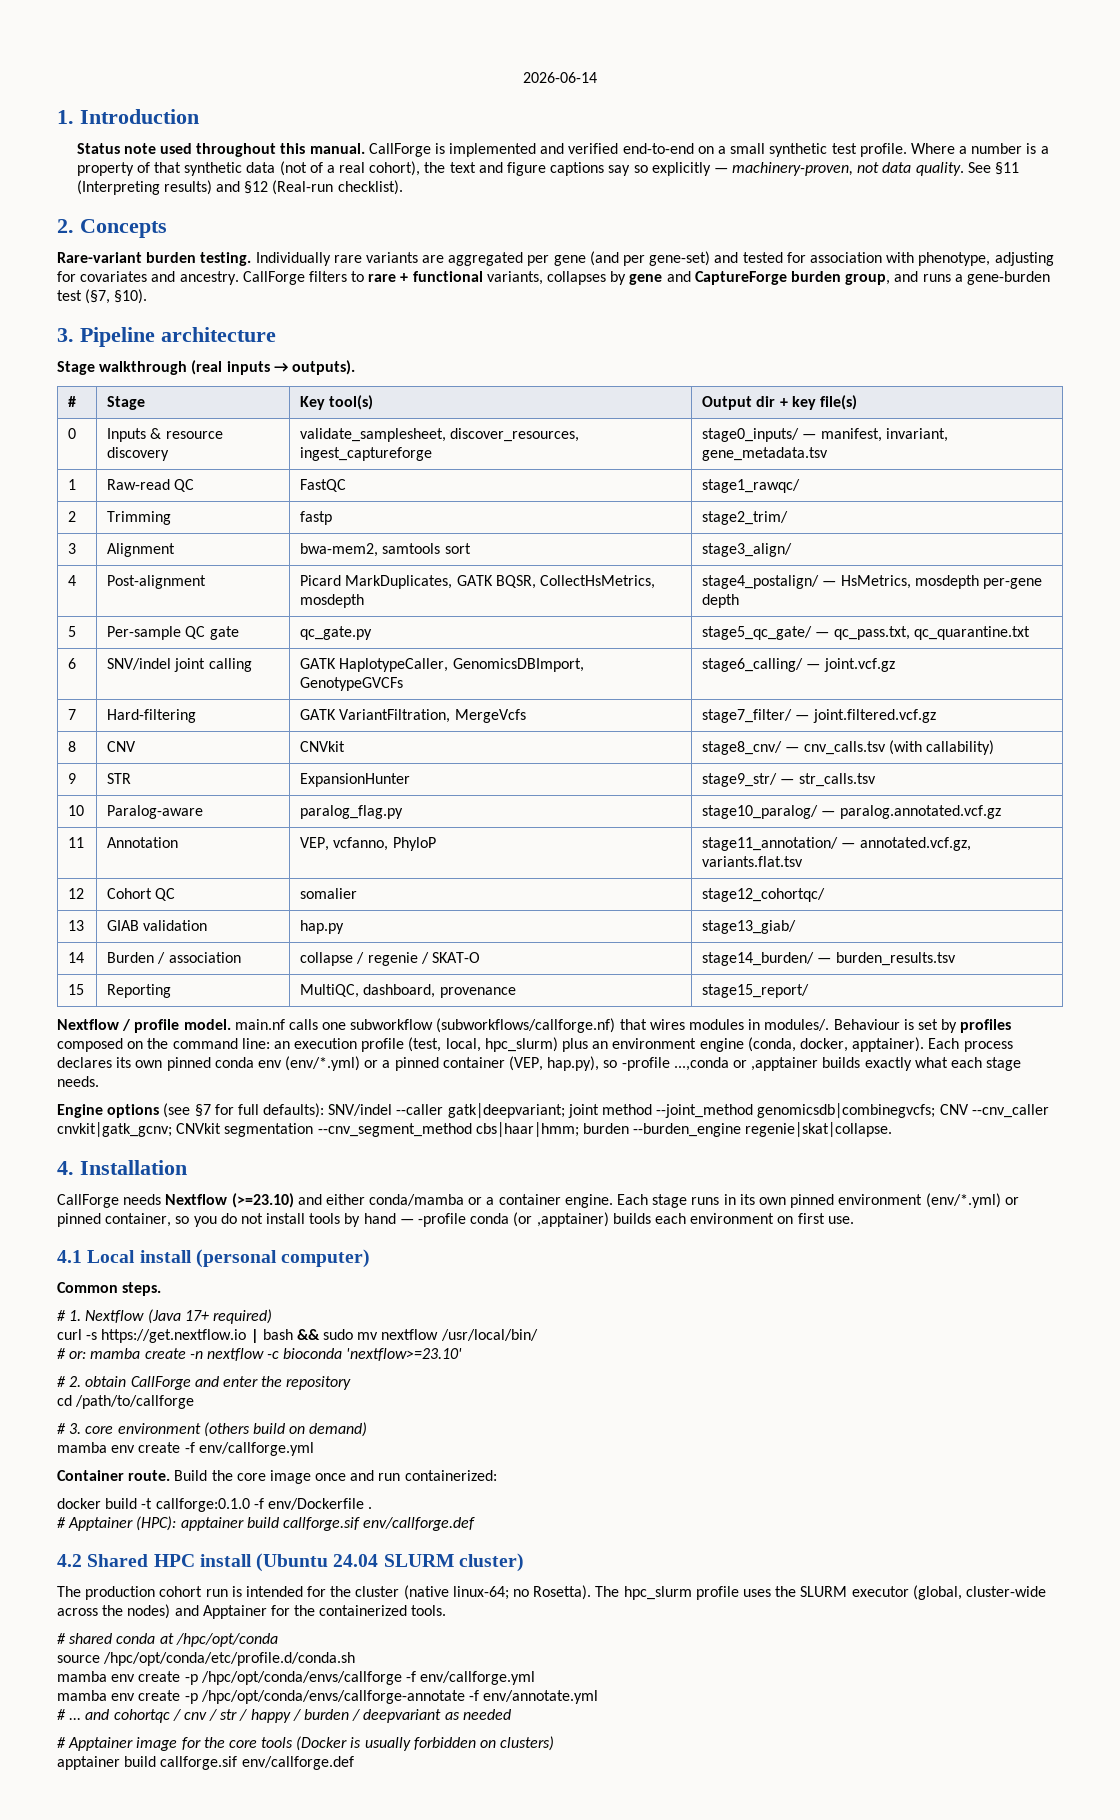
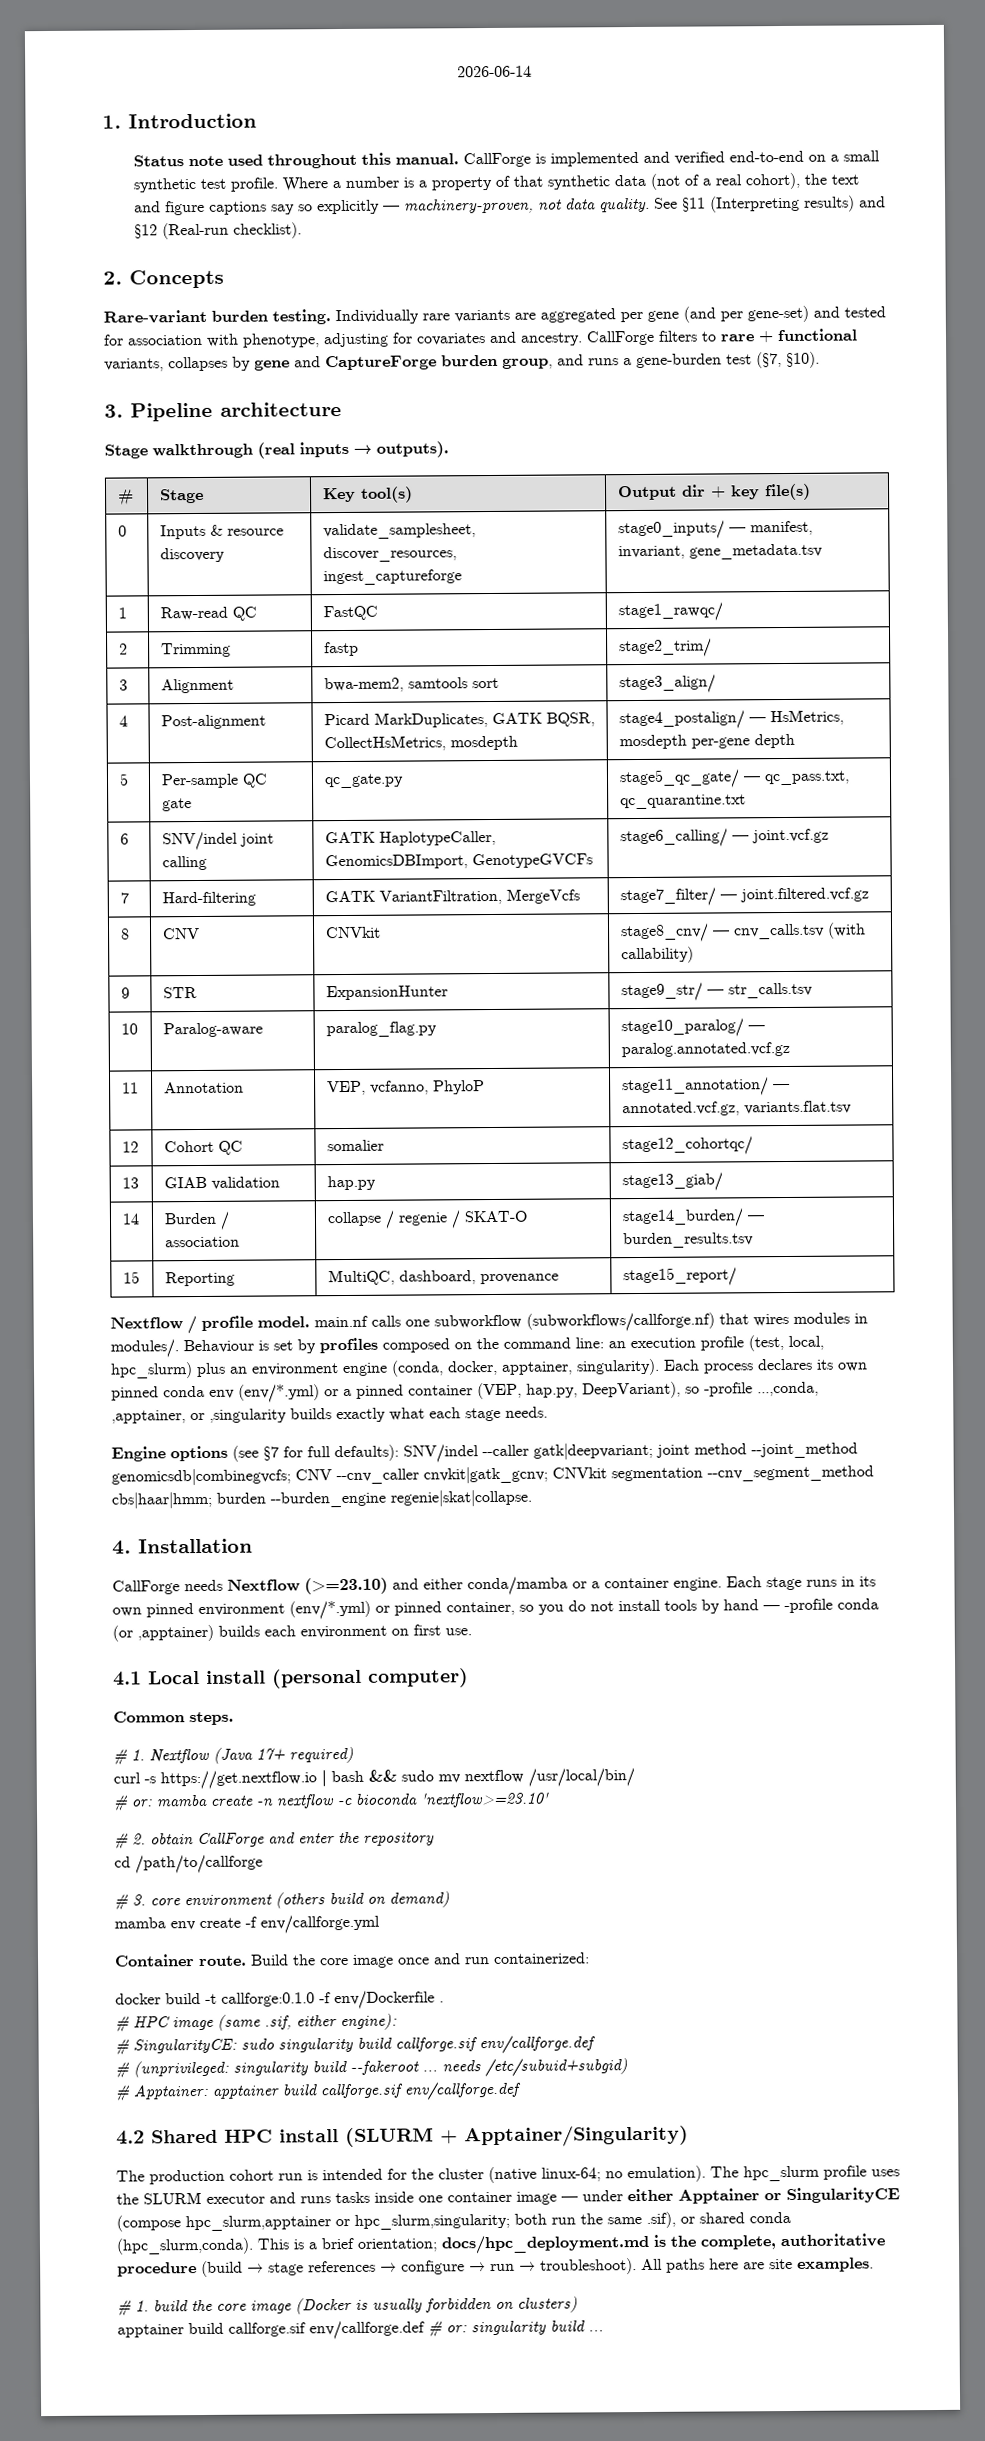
- Behaviour is set by profiles composed on the command line: an execution profile (test, local, hpc_slurm) plus an environment engine (conda, docker, apptainer).
+ Behaviour is set by profiles composed on the command line: an execution profile (test, local, hpc_slurm) plus an environment engine (conda, docker, apptainer, singularity).
- Each process declares its own pinned conda env (env/*.yml) or a pinned container (VEP, hap.py), so -profile ...,conda or ,apptainer builds exactly what each stage needs.
+ Each process declares its own pinned conda env (env/*.yml) or a pinned container (VEP, hap.py, DeepVariant), so -profile ...,conda, ,apptainer, or ,singularity builds exactly what each stage needs.
- # Apptainer (HPC): apptainer build callforge.sif env/callforge.def
+ # HPC image (same .sif, either engine):
+ # SingularityCE: sudo singularity build callforge.sif env/callforge.def
+ # (unprivileged: singularity build --fakeroot … needs /etc/subuid+subgid)
+ # Apptainer: apptainer build callforge.sif env/callforge.def
- 4.2 Shared HPC install (Ubuntu 24.04 SLURM cluster)
+ 4.2 Shared HPC install (SLURM + Apptainer/Singularity)
- The production cohort run is intended for the cluster (native linux-64; no Rosetta).
+ The production cohort run is intended for the cluster (native linux-64; no emulation).
- The hpc_slurm profile uses the SLURM executor (global, cluster-wide across the nodes) and Apptainer for the containerized tools.
- # shared conda at /hpc/opt/conda
- source /hpc/opt/conda/etc/profile.d/conda.sh
- mamba env create -p /hpc/opt/conda/envs/callforge -f env/callforge.yml
- mamba env create -p /hpc/opt/conda/envs/callforge-annotate -f env/annotate.yml
- # ... and cohortqc / cnv / str / happy / burden / deepvariant as needed
- # Apptainer image for the core tools (Docker is usually forbidden on clusters)
- apptainer build callforge.sif env/callforge.def
+ The hpc_slurm profile uses the SLURM executor and runs tasks inside one container image — under either Apptainer or SingularityCE (compose hpc_slurm,apptainer or hpc_slurm,singularity; both run the same .sif), or shared conda (hpc_slurm,conda). This is a brief orientation; docs/hpc_deployment.md is the complete, authoritative procedure (build → stage references → configure → run → troubleshoot). All paths here are site examples.
+ # 1. build the core image (Docker is usually forbidden on clusters)
+ apptainer build callforge.sif env/callforge.def # or: singularity build …

